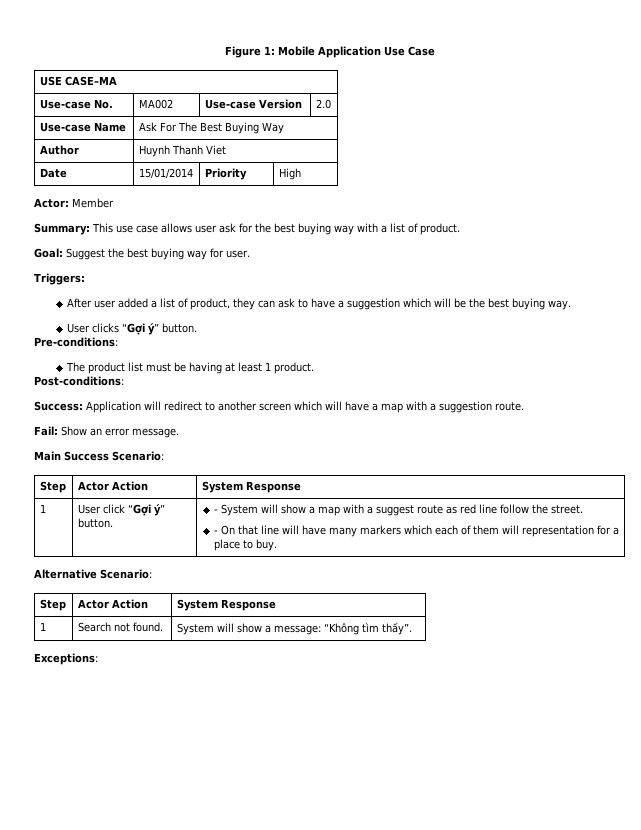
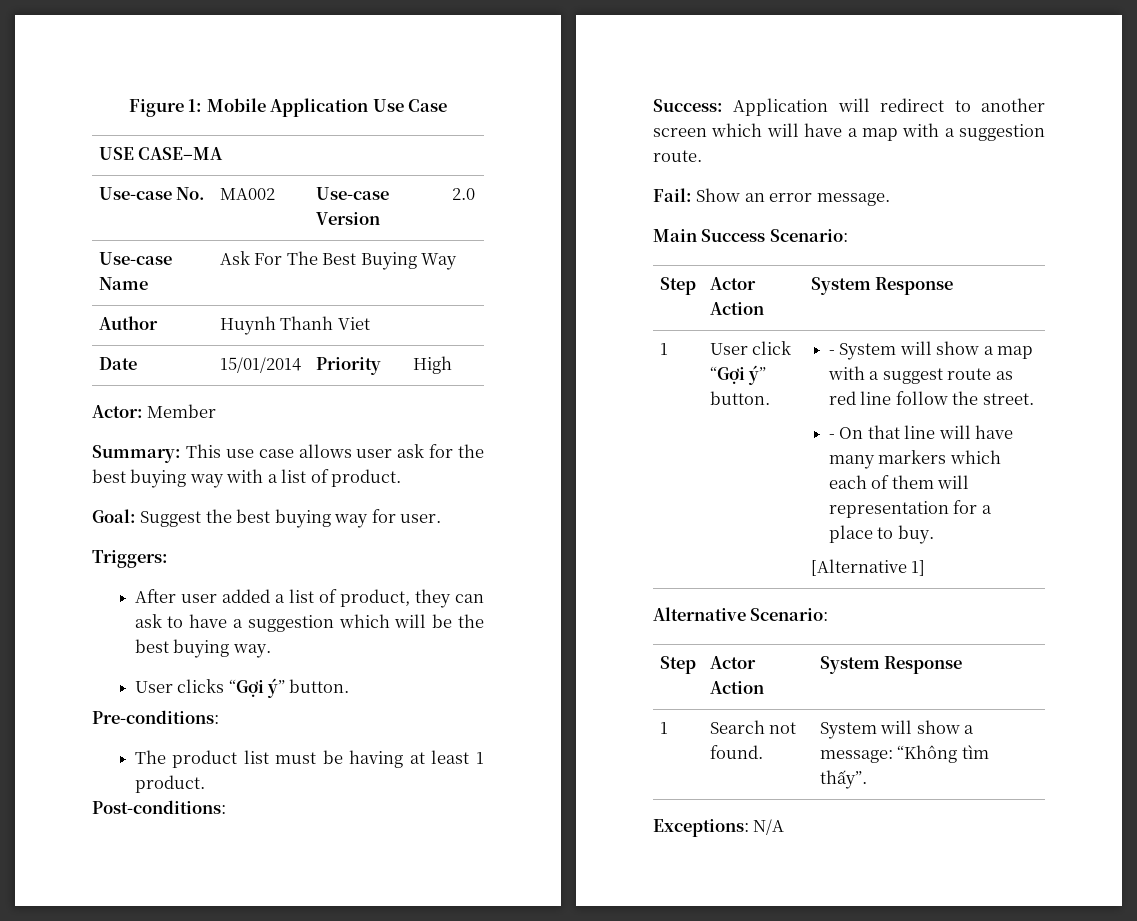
+ [Alternative 1]
- Exceptions:
+ Exceptions: N/A

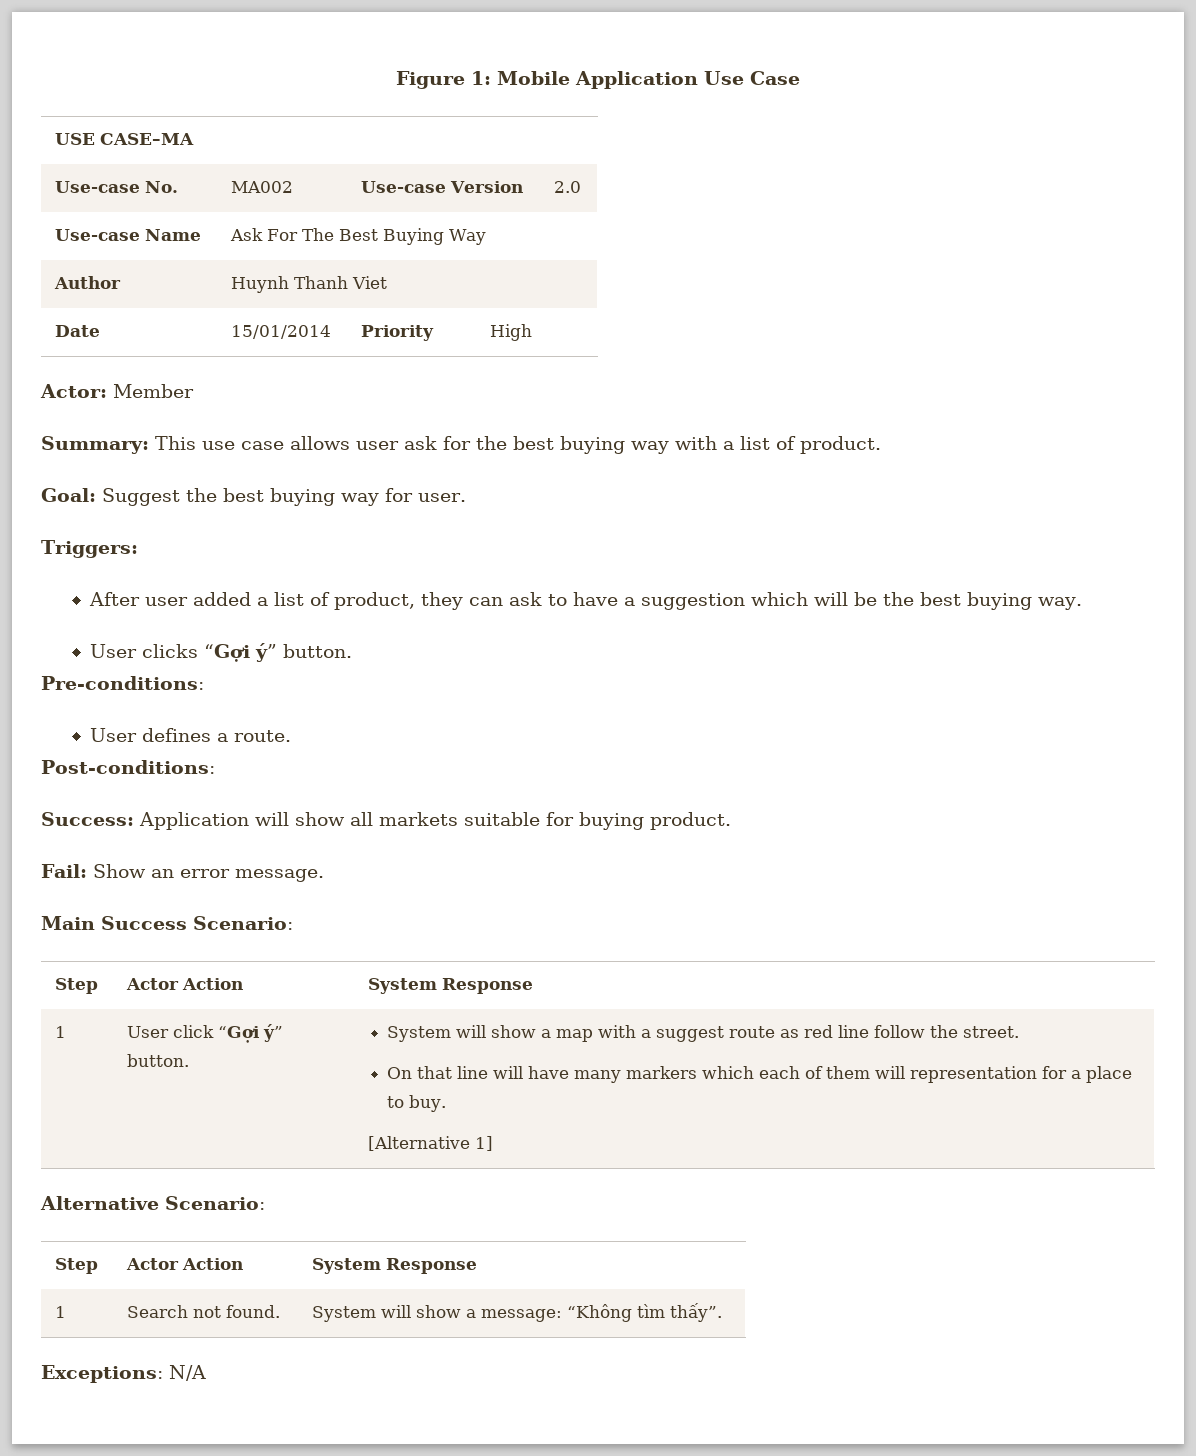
- The product list must be having at least 1 product.
+ User defines a route.
  Post-conditions:
- Success: Application will redirect to another screen which will have a map with a suggestion route.
+ Success: Application will show all markets suitable for buying product.
- - System will show a map with a suggest route as red line follow the street.
+ System will show a map with a suggest route as red line follow the street.
- - On that line will have many markers which each of them will representation for a place to buy.
+ On that line will have many markers which each of them will representation for a place to buy.

